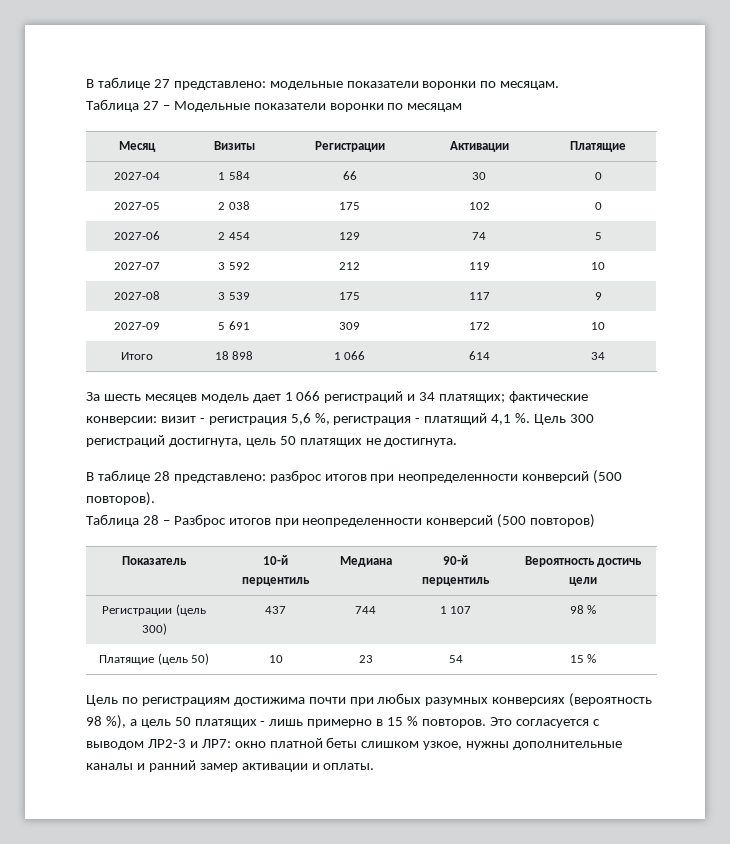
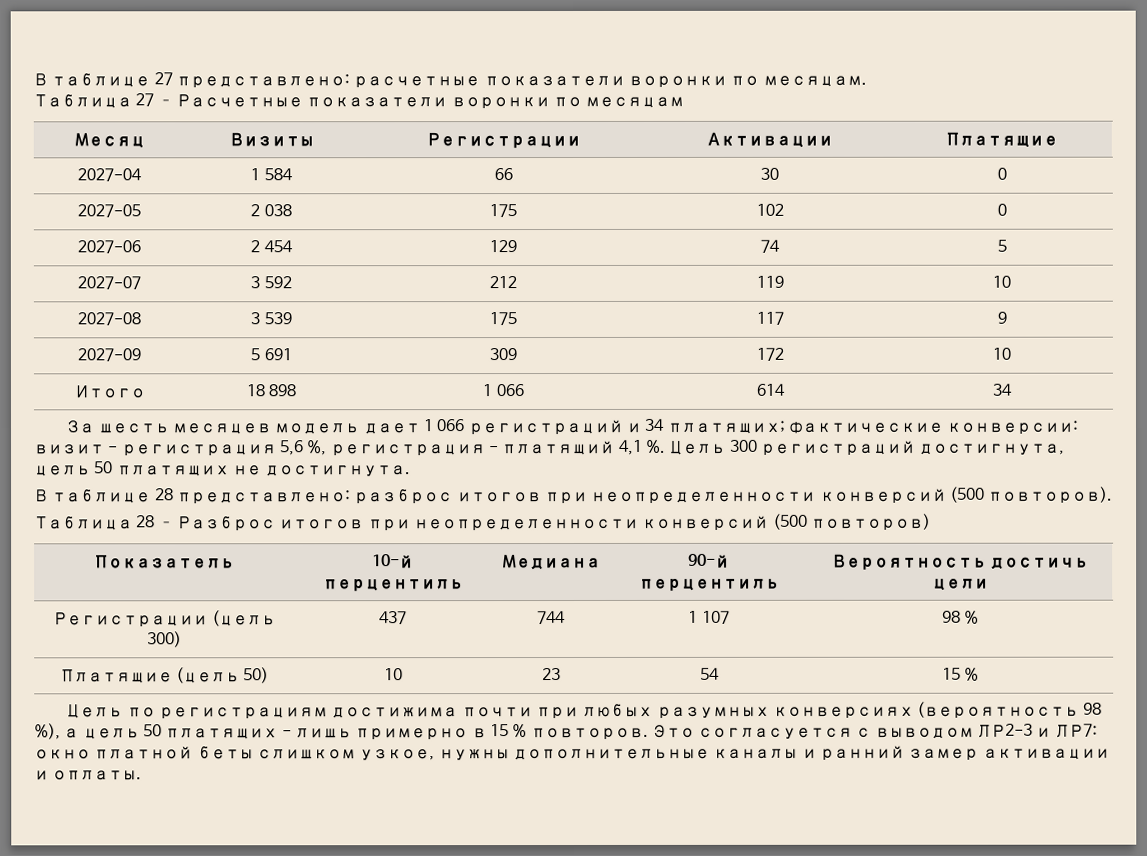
- В таблице 27 представлено: модельные показатели воронки по месяцам.
+ В таблице 27 представлено: расчетные показатели воронки по месяцам.
- Таблица 27 – Модельные показатели воронки по месяцам
+ Таблица 27 – Расчетные показатели воронки по месяцам

